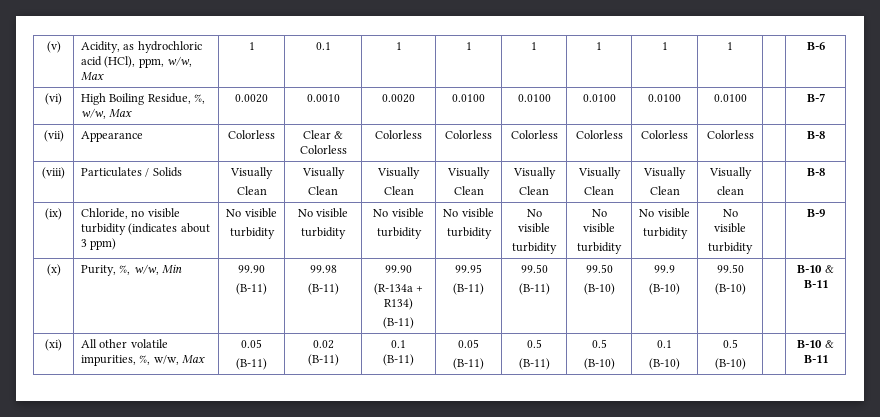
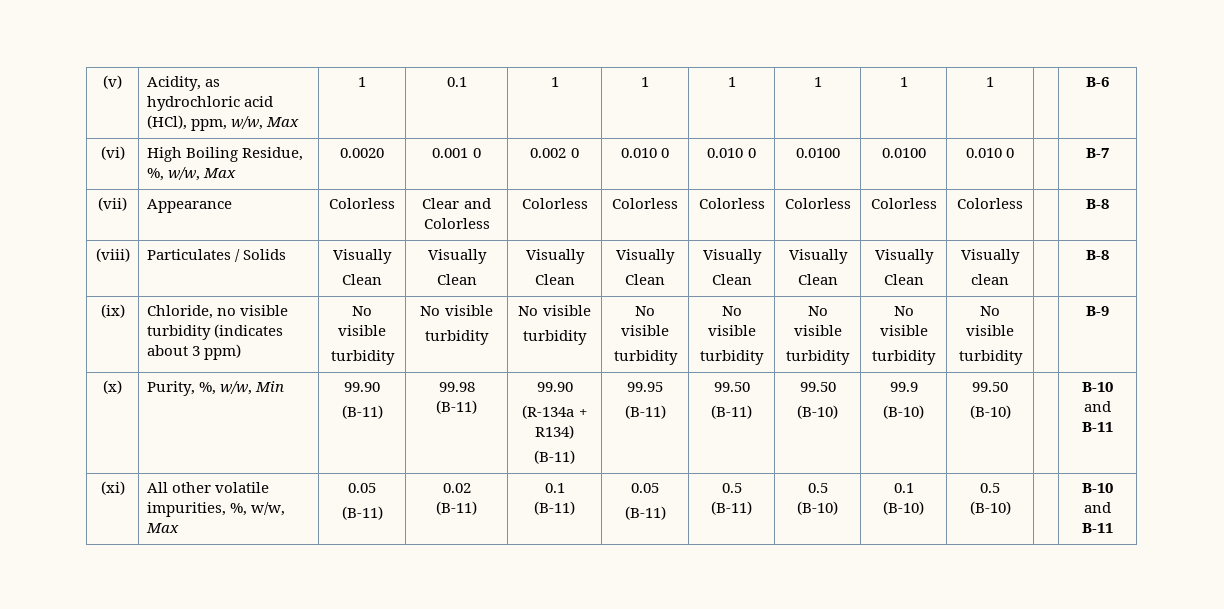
- (vi) | High Boiling Residue, %, w/w, Max | 0.0020 | 0.0010 | 0.0020 | 0.0100 | 0.0100 | 0.0100 | 0.0100 | 0.0100 | | B-7
+ (vi) | High Boiling Residue, %, w/w, Max | 0.0020 | 0.001 0 | 0.002 0 | 0.010 0 | 0.010 0 | 0.0100 | 0.0100 | 0.010 0 | | B-7
- (vii) | Appearance | Colorless | Clear & Colorless | Colorless | Colorless | Colorless | Colorless | Colorless | Colorless | | B-8
+ (vii) | Appearance | Colorless | Clear and Colorless | Colorless | Colorless | Colorless | Colorless | Colorless | Colorless | | B-8
  (x) | Purity, %, w/w, Min | 99.90
  (B-11) | 99.98
  (B-11) | 99.90
  (R-134a + R134)
  (B-11) | 99.95
  (B-11) | 99.50
  (B-11) | 99.50
  (B-10) | 99.9
  (B-10) | 99.50
- (B-10) | | B-10 & B-11
+ (B-10) | | B-10 and B-11
  (xi) | All other volatile impurities, %, w/w, Max | 0.05
  (B-11) | 0.02
  (B-11) | 0.1
  (B-11) | 0.05
  (B-11) | 0.5
  (B-11) | 0.5
  (B-10) | 0.1
  (B-10) | 0.5
- (B-10) | | B-10 & B-11
+ (B-10) | | B-10 and B-11

